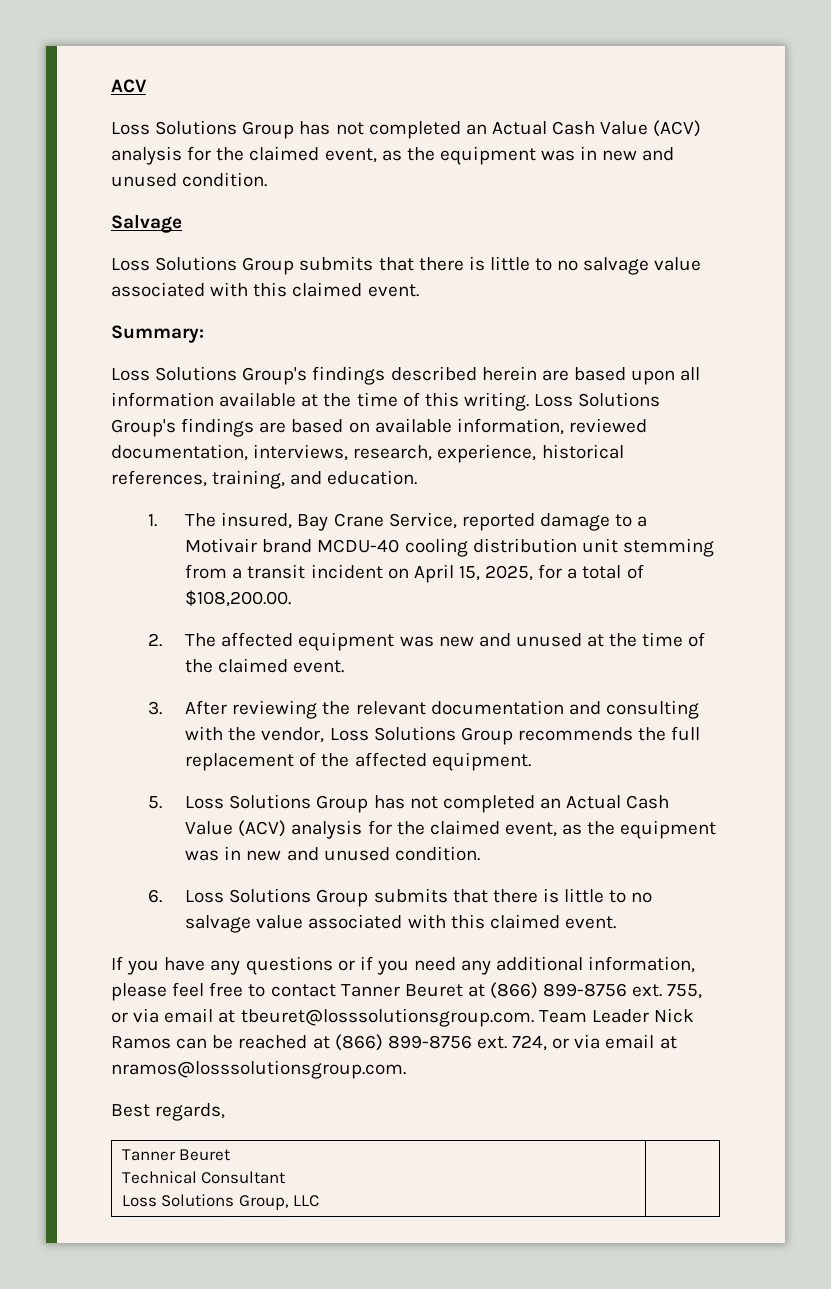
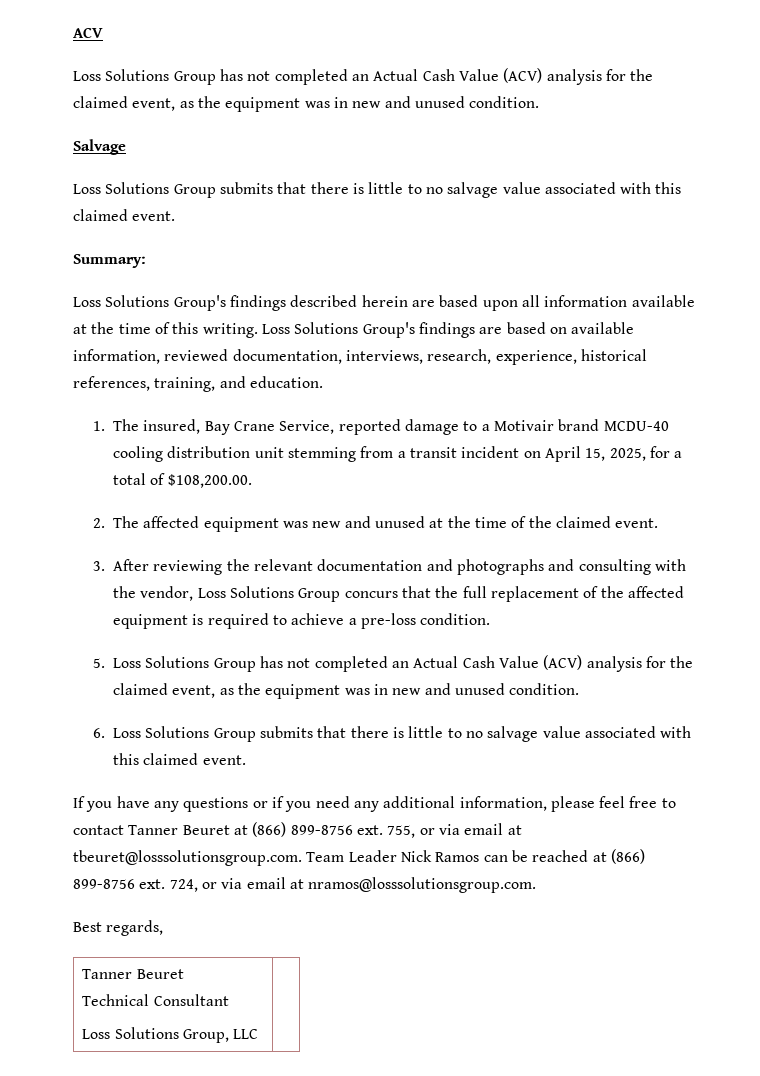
- 3. After reviewing the relevant documentation and consulting with the vendor, Loss Solutions Group recommends the full replacement of the affected equipment.
+ 3. After reviewing the relevant documentation and photographs and consulting with the vendor, Loss Solutions Group concurs that the full replacement of the affected equipment is required to achieve a pre-loss condition.

